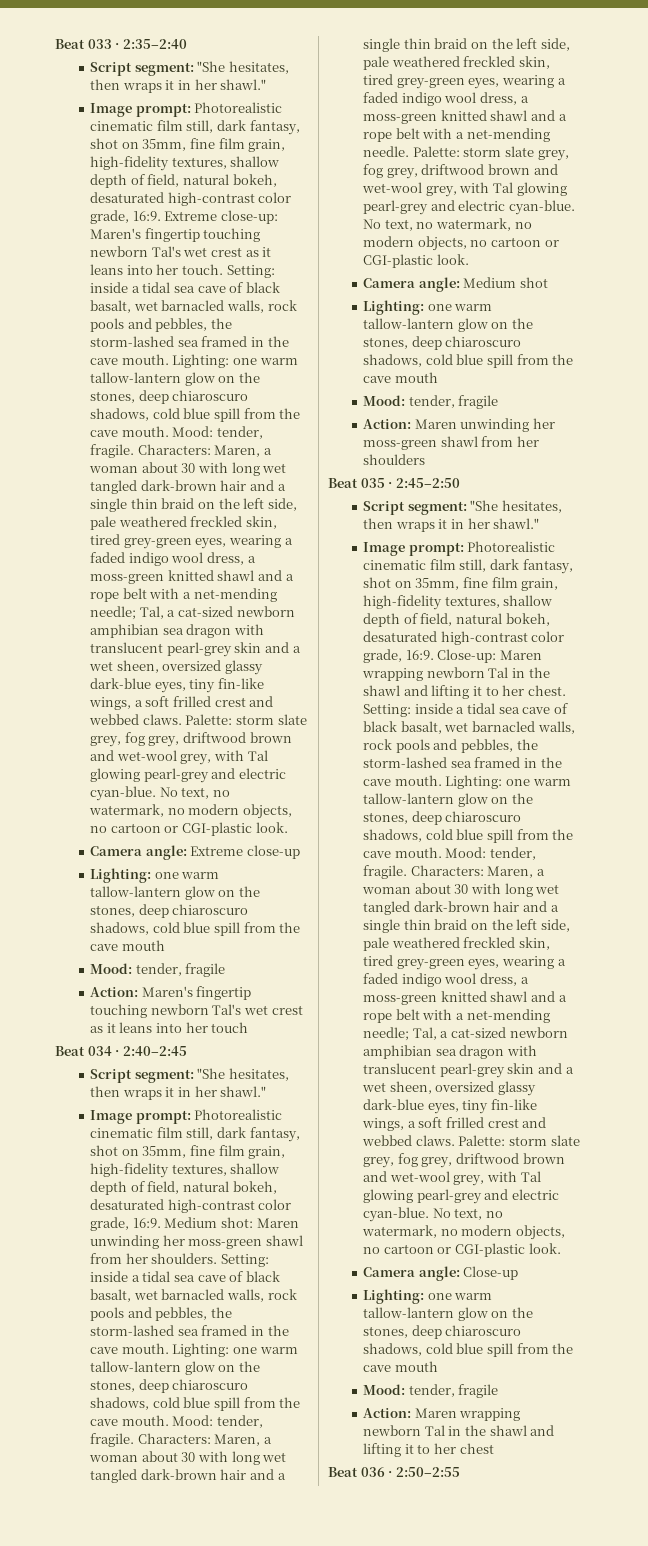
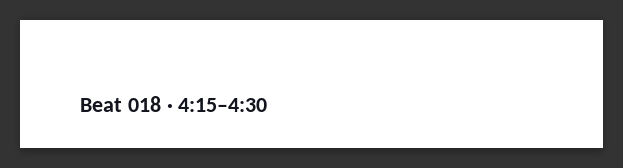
- Beat 033 · 2:35–2:40
- Script segment: "She hesitates, then wraps it in her shawl."
- Image prompt: Photorealistic cinematic film still, dark fantasy, shot on 35mm, fine film grain, high-fidelity textures, shallow depth of field, natural bokeh, desaturated high-contrast color grade, 16:9. Extreme close-up: Maren's fingertip touching newborn Tal's wet crest as it leans into her touch. Setting: inside a tidal sea cave of black basalt, wet barnacled walls, rock pools and pebbles, the storm-lashed sea framed in the cave mouth. Lighting: one warm tallow-lantern glow on the stones, deep chiaroscuro shadows, cold blue spill from the cave mouth. Mood: tender, fragile. Characters: Maren, a woman about 30 with long wet tangled dark-brown hair and a single thin braid on the left side, pale weathered freckled skin, tired grey-green eyes, wearing a faded indigo wool dress, a moss-green knitted shawl and a rope belt with a net-mending needle; Tal, a cat-sized newborn amphibian sea dragon with translucent pearl-grey skin and a wet sheen, oversized glassy dark-blue eyes, tiny fin-like wings, a soft frilled crest and webbed claws. Palette: storm slate grey, fog grey, driftwood brown and wet-wool grey, with Tal glowing pearl-grey and electric cyan-blue. No text, no watermark, no modern objects, no cartoon or CGI-plastic look.
- Camera angle: Extreme close-up
- Lighting: one warm tallow-lantern glow on the stones, deep chiaroscuro shadows, cold blue spill from the cave mouth
- Mood: tender, fragile
- Action: Maren's fingertip touching newborn Tal's wet crest as it leans into her touch
- Beat 034 · 2:40–2:45
- Script segment: "She hesitates, then wraps it in her shawl."
- Image prompt: Photorealistic cinematic film still, dark fantasy, shot on 35mm, fine film grain, high-fidelity textures, shallow depth of field, natural bokeh, desaturated high-contrast color grade, 16:9. Medium shot: Maren unwinding her moss-green shawl from her shoulders. Setting: inside a tidal sea cave of black basalt, wet barnacled walls, rock pools and pebbles, the storm-lashed sea framed in the cave mouth. Lighting: one warm tallow-lantern glow on the stones, deep chiaroscuro shadows, cold blue spill from the cave mouth. Mood: tender, fragile. Characters: Maren, a woman about 30 with long wet tangled dark-brown hair and a single thin braid on the left side, pale weathered freckled skin, tired grey-green eyes, wearing a faded indigo wool dress, a moss-green knitted shawl and a rope belt with a net-mending needle. Palette: storm slate grey, fog grey, driftwood brown and wet-wool grey, with Tal glowing pearl-grey and electric cyan-blue. No text, no watermark, no modern objects, no cartoon or CGI-plastic look.
- Camera angle: Medium shot
- Lighting: one warm tallow-lantern glow on the stones, deep chiaroscuro shadows, cold blue spill from the cave mouth
- Mood: tender, fragile
- Action: Maren unwinding her moss-green shawl from her shoulders
- Beat 035 · 2:45–2:50
- Script segment: "She hesitates, then wraps it in her shawl."
- Image prompt: Photorealistic cinematic film still, dark fantasy, shot on 35mm, fine film grain, high-fidelity textures, shallow depth of field, natural bokeh, desaturated high-contrast color grade, 16:9. Close-up: Maren wrapping newborn Tal in the shawl and lifting it to her chest. Setting: inside a tidal sea cave of black basalt, wet barnacled walls, rock pools and pebbles, the storm-lashed sea framed in the cave mouth. Lighting: one warm tallow-lantern glow on the stones, deep chiaroscuro shadows, cold blue spill from the cave mouth. Mood: tender, fragile. Characters: Maren, a woman about 30 with long wet tangled dark-brown hair and a single thin braid on the left side, pale weathered freckled skin, tired grey-green eyes, wearing a faded indigo wool dress, a moss-green knitted shawl and a rope belt with a net-mending needle; Tal, a cat-sized newborn amphibian sea dragon with translucent pearl-grey skin and a wet sheen, oversized glassy dark-blue eyes, tiny fin-like wings, a soft frilled crest and webbed claws. Palette: storm slate grey, fog grey, driftwood brown and wet-wool grey, with Tal glowing pearl-grey and electric cyan-blue. No text, no watermark, no modern objects, no cartoon or CGI-plastic look.
- Camera angle: Close-up
- Lighting: one warm tallow-lantern glow on the stones, deep chiaroscuro shadows, cold blue spill from the cave mouth
- Mood: tender, fragile
- Action: Maren wrapping newborn Tal in the shawl and lifting it to her chest
- Beat 036 · 2:50–2:55
+ Beat 018 · 4:15–4:30

